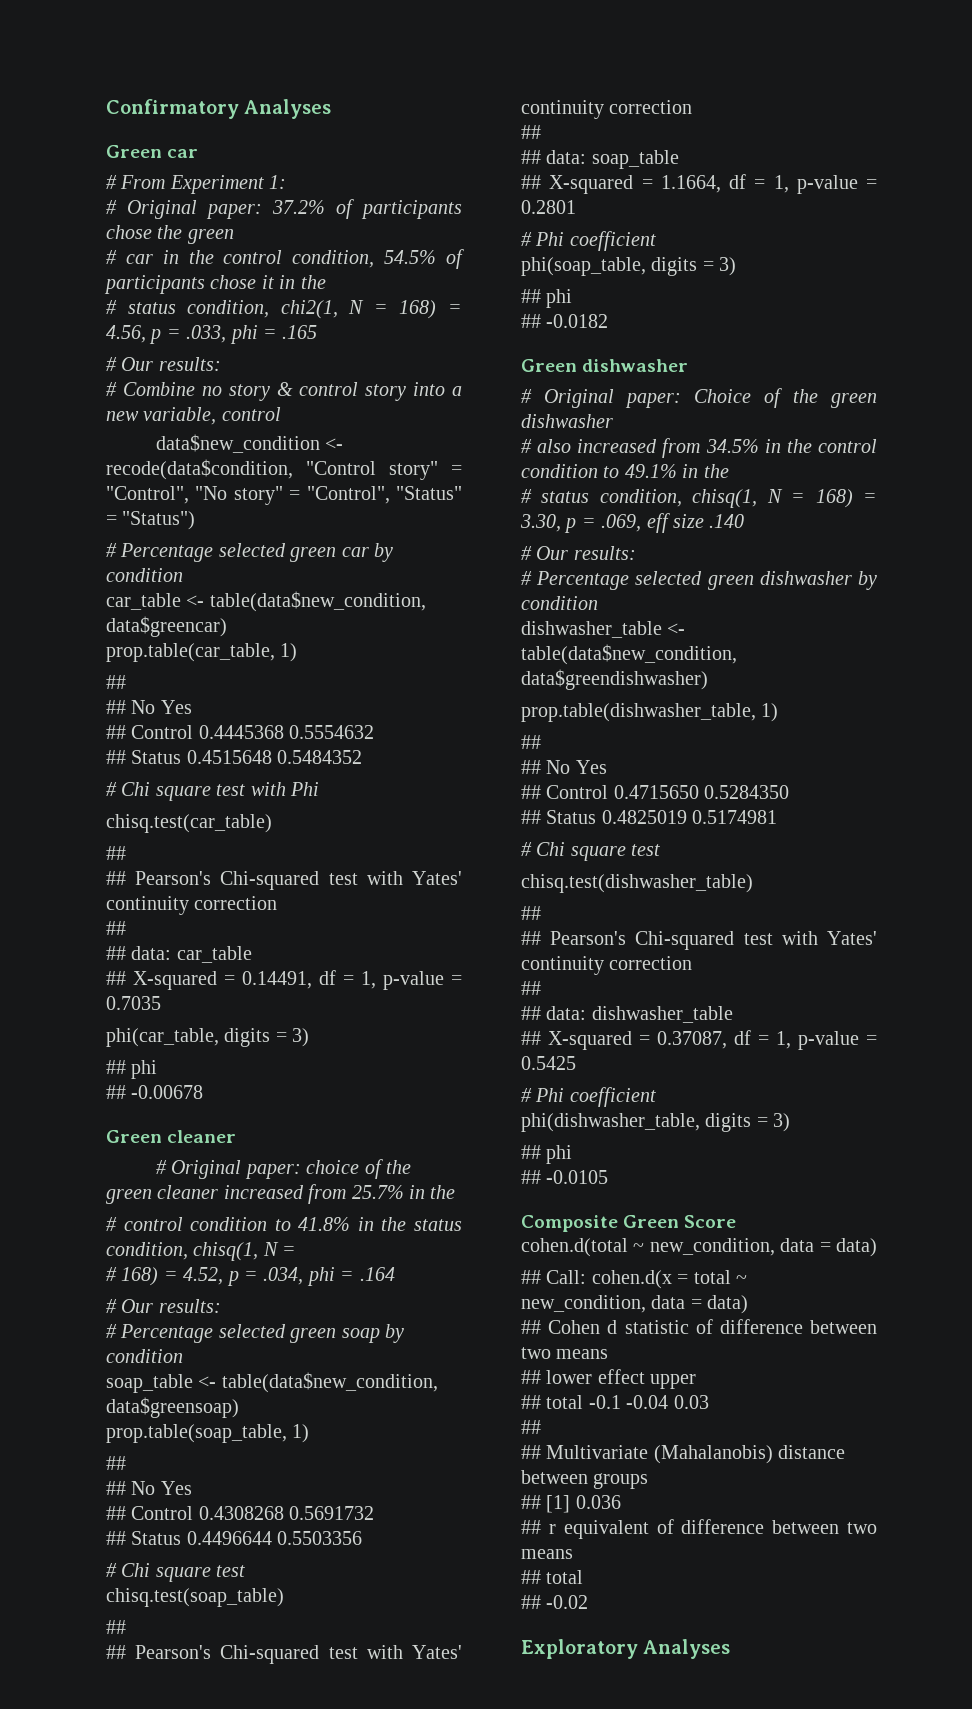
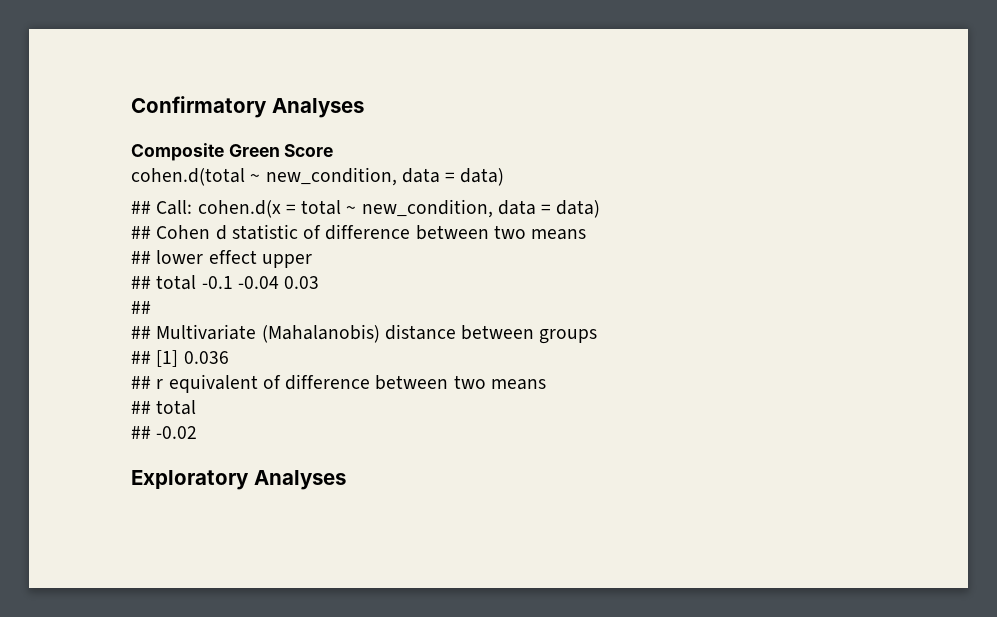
- Green car
- # From Experiment 1:
- # Original paper: 37.2% of participants chose the green
- # car in the control condition, 54.5% of participants chose it in the
- # status condition, chi2(1, N = 168) = 4.56, p = .033, phi = .165
- # Our results:
- # Combine no story & control story into a new variable, control
- data$new_condition <- recode(data$condition, "Control story" = "Control", "No story" = "Control", "Status" = "Status")
- # Percentage selected green car by condition
- car_table <- table(data$new_condition, data$greencar)
- prop.table(car_table, 1)
- ##
- ## No Yes
- ## Control 0.4445368 0.5554632
- ## Status 0.4515648 0.5484352
- # Chi square test with Phi
- chisq.test(car_table)
- ##
- ## Pearson's Chi-squared test with Yates' continuity correction
- ##
- ## data: car_table
- ## X-squared = 0.14491, df = 1, p-value = 0.7035
- phi(car_table, digits = 3)
- ## phi
- ## -0.00678
- Green cleaner
- # Original paper: choice of the green cleaner increased from 25.7% in the
- # control condition to 41.8% in the status condition, chisq(1, N =
- # 168) = 4.52, p = .034, phi = .164
- # Our results:
- # Percentage selected green soap by condition
- soap_table <- table(data$new_condition, data$greensoap)
- prop.table(soap_table, 1)
- ##
- ## No Yes
- ## Control 0.4308268 0.5691732
- ## Status 0.4496644 0.5503356
- # Chi square test
- chisq.test(soap_table)
- ##
- ## Pearson's Chi-squared test with Yates' continuity correction
- ##
- ## data: soap_table
- ## X-squared = 1.1664, df = 1, p-value = 0.2801
- # Phi coefficient
- phi(soap_table, digits = 3)
- ## phi
- ## -0.0182
- Green dishwasher
- # Original paper: Choice of the green dishwasher
- # also increased from 34.5% in the control condition to 49.1% in the
- # status condition, chisq(1, N = 168) = 3.30, p = .069, eff size .140
- # Our results:
- # Percentage selected green dishwasher by condition
- dishwasher_table <- table(data$new_condition, data$greendishwasher)
- prop.table(dishwasher_table, 1)
- ##
- ## No Yes
- ## Control 0.4715650 0.5284350
- ## Status 0.4825019 0.5174981
- # Chi square test
- chisq.test(dishwasher_table)
- ##
- ## Pearson's Chi-squared test with Yates' continuity correction
- ##
- ## data: dishwasher_table
- ## X-squared = 0.37087, df = 1, p-value = 0.5425
- # Phi coefficient
- phi(dishwasher_table, digits = 3)
- ## phi
- ## -0.0105

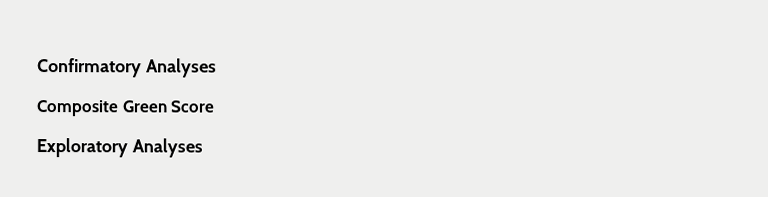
- cohen.d(total ~ new_condition, data = data)
- ## Call: cohen.d(x = total ~ new_condition, data = data)
- ## Cohen d statistic of difference between two means
- ## lower effect upper
- ## total -0.1 -0.04 0.03
- ##
- ## Multivariate (Mahalanobis) distance between groups
- ## [1] 0.036
- ## r equivalent of difference between two means
- ## total
- ## -0.02

